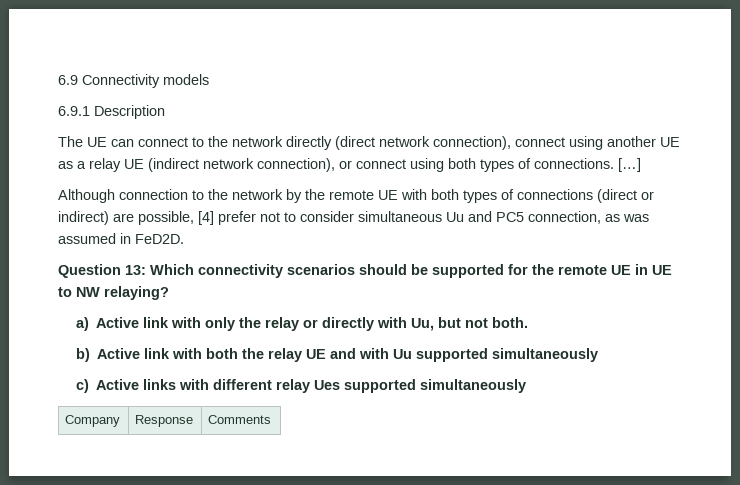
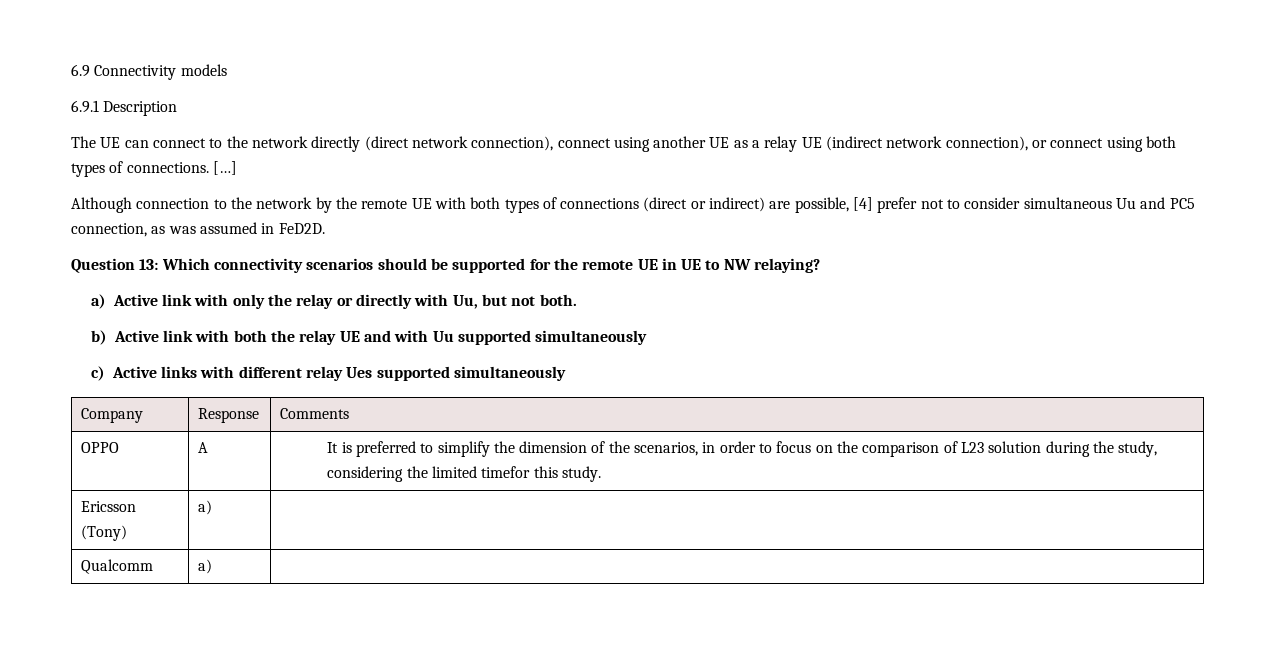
+ OPPO | A | It is preferred to simplify the dimension of the scenarios, in order to focus on the comparison of L23 solution during the study, considering the limited timefor this study.
+ Ericsson (Tony) | a) |
+ Qualcomm | a) |

